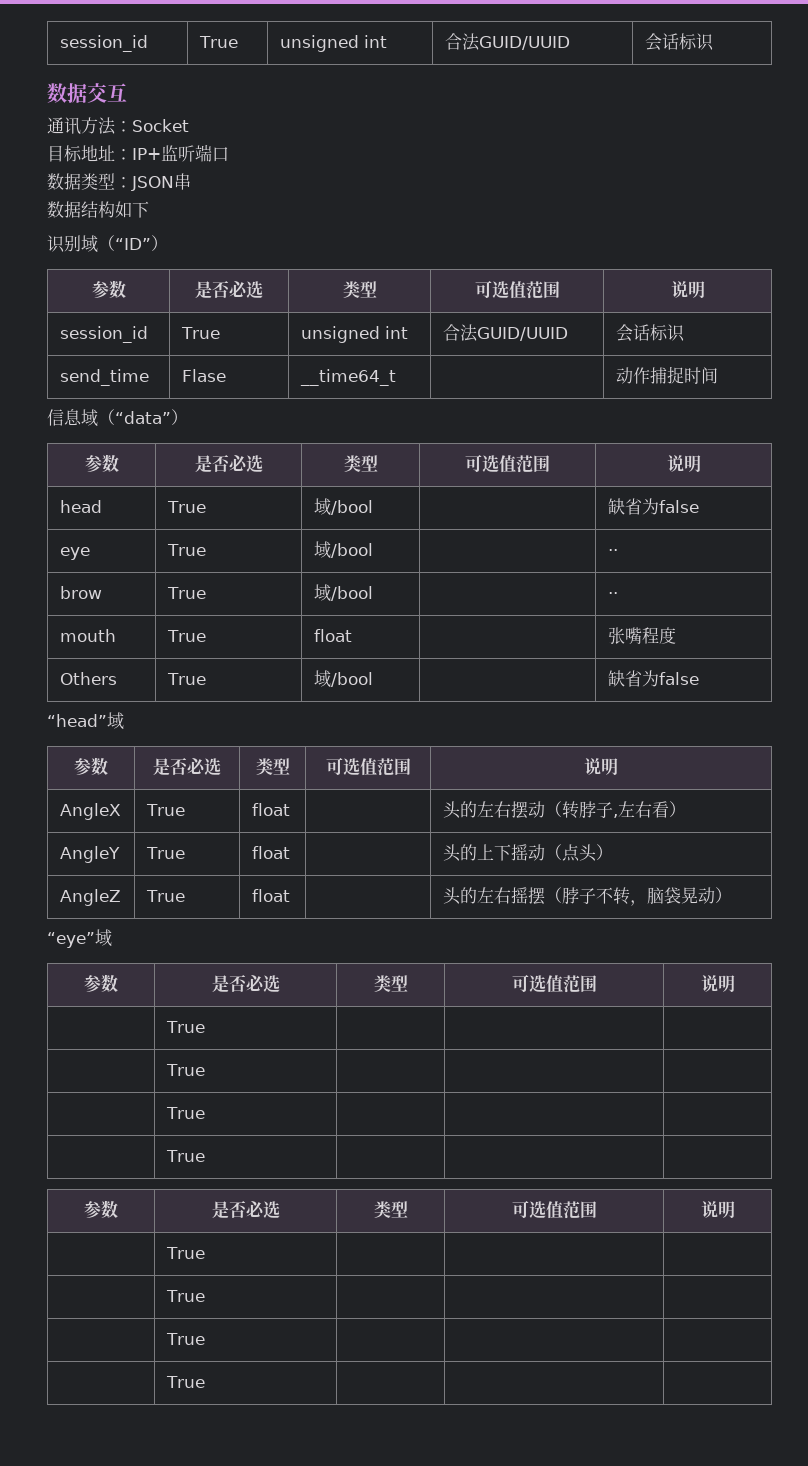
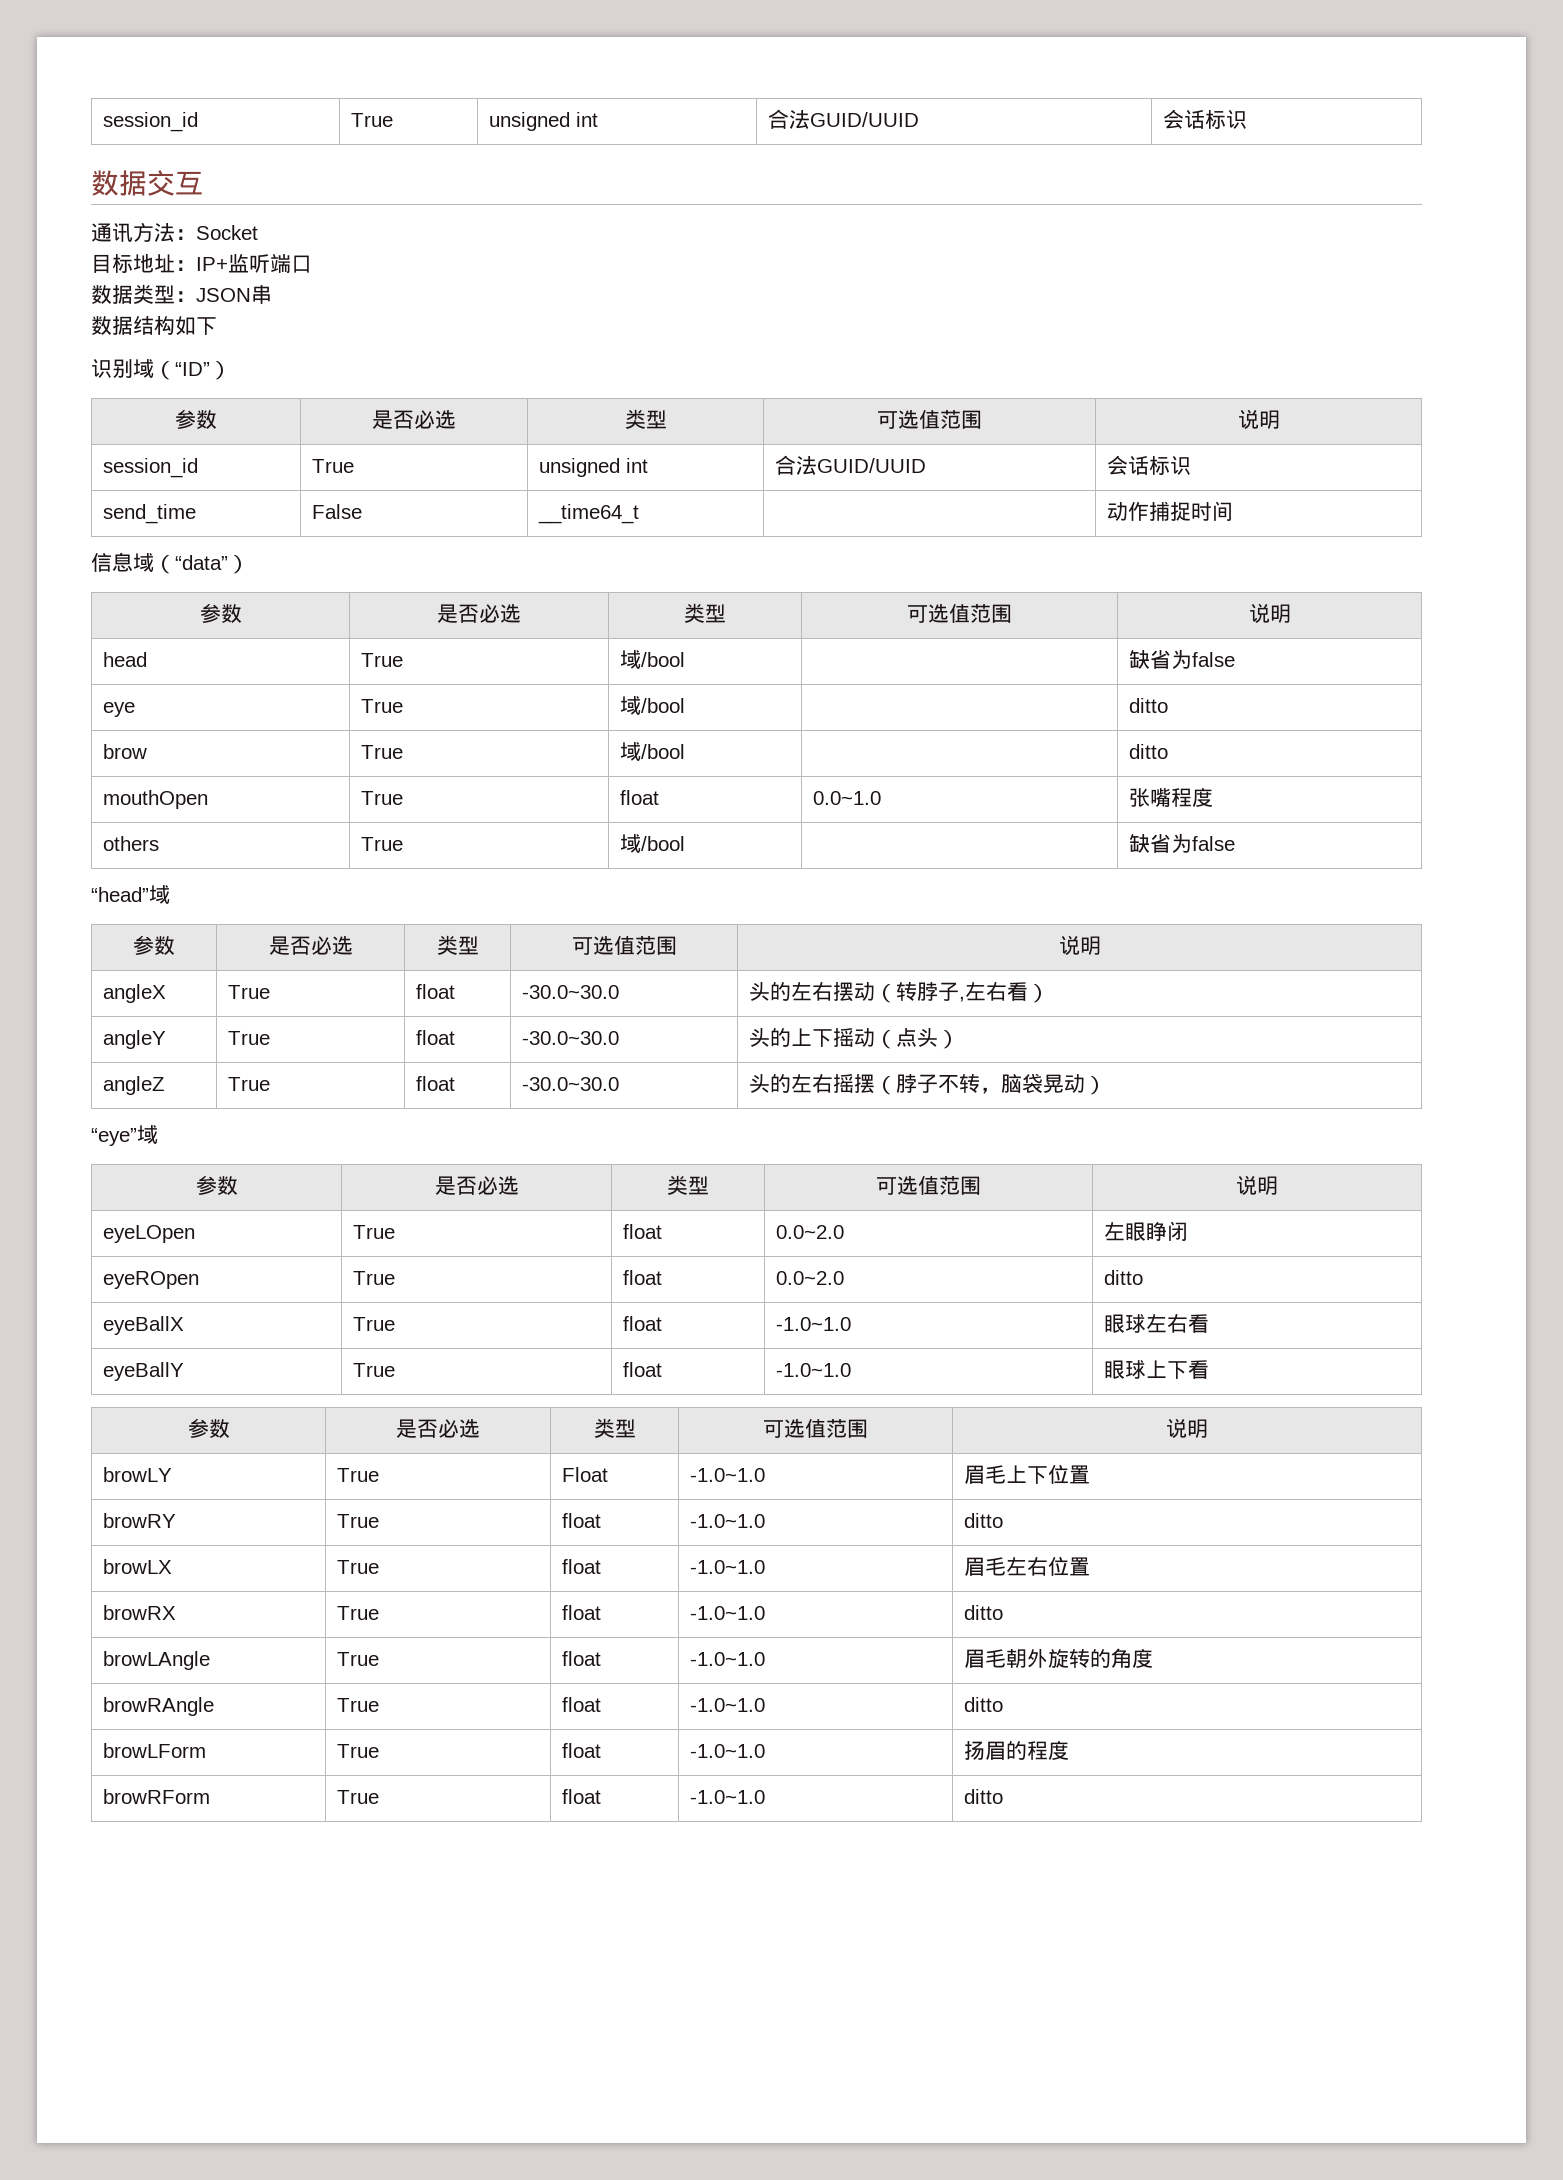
- send_time | Flase | __time64_t | | 动作捕捉时间
+ send_time | False | __time64_t | | 动作捕捉时间
- eye | True | 域/bool | | ··
+ eye | True | 域/bool | | ditto
- brow | True | 域/bool | | ··
- mouth | True | float | | 张嘴程度
+ brow | True | 域/bool | | ditto
+ mouthOpen | True | float | 0.0~1.0 | 张嘴程度
- Others | True | 域/bool | | 缺省为false
+ others | True | 域/bool | | 缺省为false
- AngleX | True | float | | 头的左右摆动（转脖子,左右看）
+ angleX | True | float | -30.0~30.0 | 头的左右摆动（转脖子,左右看）
- AngleY | True | float | | 头的上下摇动（点头）
+ angleY | True | float | -30.0~30.0 | 头的上下摇动（点头）
- AngleZ | True | float | | 头的左右摇摆（脖子不转，脑袋晃动）
+ angleZ | True | float | -30.0~30.0 | 头的左右摇摆（脖子不转，脑袋晃动）
  “eye”域
  参数 | 是否必选 | 类型 | 可选值范围 | 说明
- | True | | |
- | True | | |
- | True | | |
- | True | | |
+ eyeLOpen | True | float | 0.0~2.0 | 左眼睁闭
+ eyeROpen | True | float | 0.0~2.0 | ditto
+ eyeBallX | True | float | -1.0~1.0 | 眼球左右看
+ eyeBallY | True | float | -1.0~1.0 | 眼球上下看
  参数 | 是否必选 | 类型 | 可选值范围 | 说明
- | True | | |
- | True | | |
- | True | | |
- | True | | |
+ browLY | True | Float | -1.0~1.0 | 眉毛上下位置
+ browRY | True | float | -1.0~1.0 | ditto
+ browLX | True | float | -1.0~1.0 | 眉毛左右位置
+ browRX | True | float | -1.0~1.0 | ditto
+ browLAngle | True | float | -1.0~1.0 | 眉毛朝外旋转的角度
+ browRAngle | True | float | -1.0~1.0 | ditto
+ browLForm | True | float | -1.0~1.0 | 扬眉的程度
+ browRForm | True | float | -1.0~1.0 | ditto

